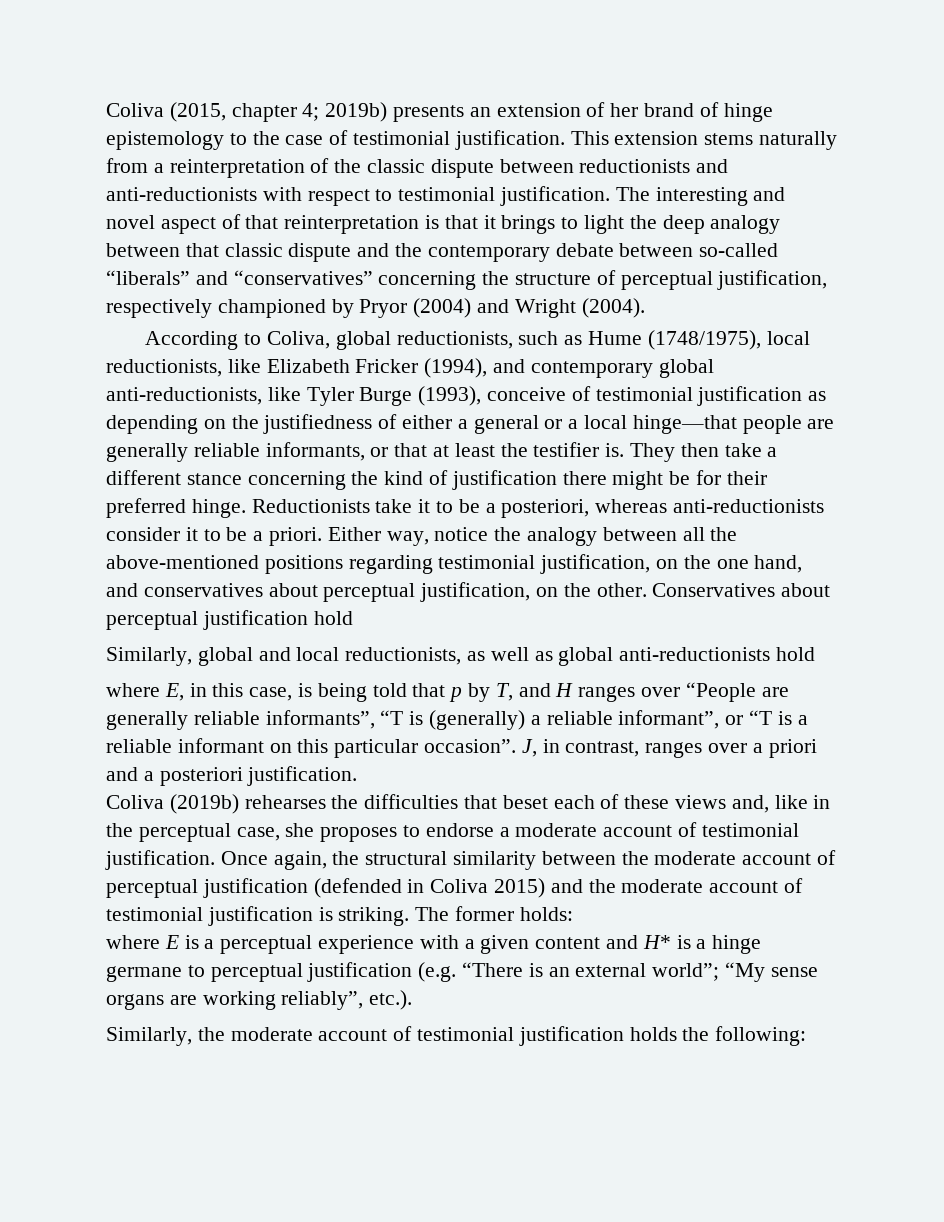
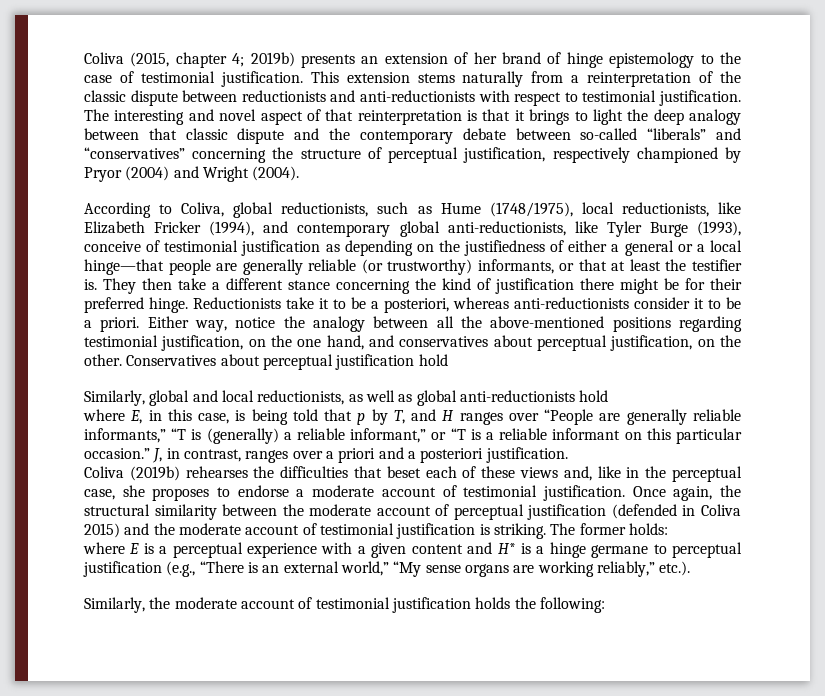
- According to Coliva, global reductionists, such as Hume (1748/1975), local reductionists, like Elizabeth Fricker (1994), and contemporary global anti-reductionists, like Tyler Burge (1993), conceive of testimonial justification as depending on the justifiedness of either a general or a local hinge—that people are generally reliable informants, or that at least the testifier is.
+ According to Coliva, global reductionists, such as Hume (1748/1975), local reductionists, like Elizabeth Fricker (1994), and contemporary global anti-reductionists, like Tyler Burge (1993), conceive of testimonial justification as depending on the justifiedness of either a general or a local hinge—that people are generally reliable (or trustworthy) informants, or that at least the testifier is.
- where E, in this case, is being told that p by T, and H ranges over “People are generally reliable informants”, “T is (generally) a reliable informant”, or “T is a reliable informant on this particular occasion”.
+ where E, in this case, is being told that p by T, and H ranges over “People are generally reliable informants,” “T is (generally) a reliable informant,” or “T is a reliable informant on this particular occasion.”
- where E is a perceptual experience with a given content and H* is a hinge germane to perceptual justification (e.g. “There is an external world”; “My sense organs are working reliably”, etc.).
+ where E is a perceptual experience with a given content and H* is a hinge germane to perceptual justification (e.g., “There is an external world,” “My sense organs are working reliably,” etc.).

